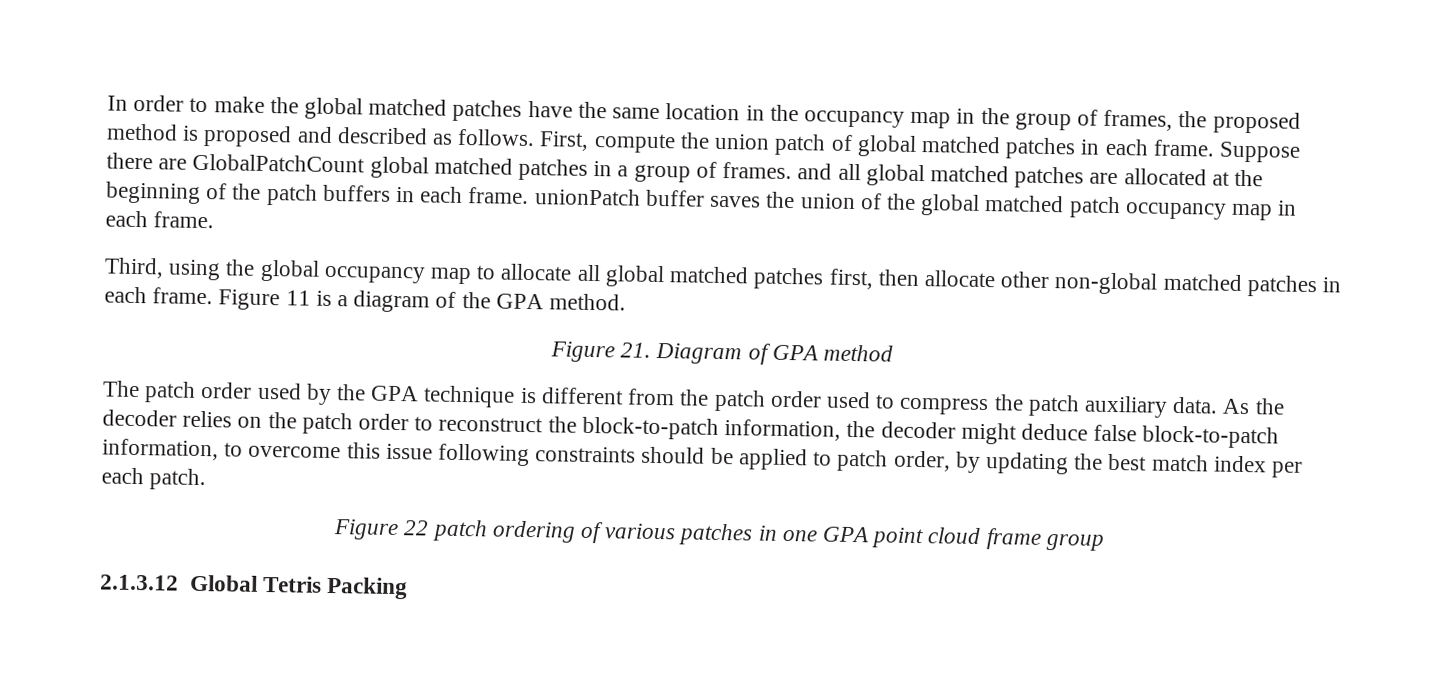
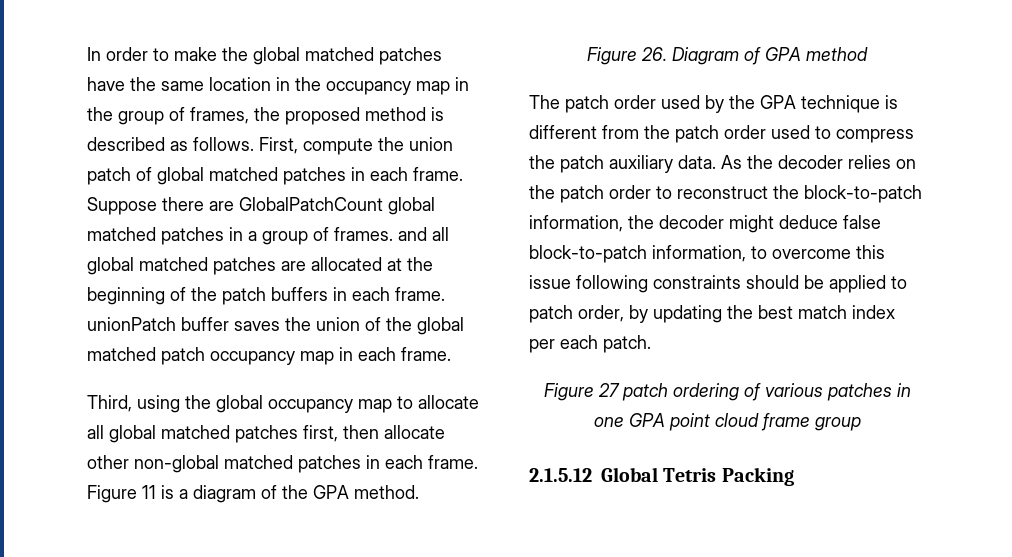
- In order to make the global matched patches have the same location in the occupancy map in the group of frames, the proposed method is proposed and described as follows.
+ In order to make the global matched patches have the same location in the occupancy map in the group of frames, the proposed method is described as follows.
- Figure 21. Diagram of GPA method
+ Figure 26. Diagram of GPA method
- Figure 22 patch ordering of various patches in one GPA point cloud frame group
+ Figure 27 patch ordering of various patches in one GPA point cloud frame group
- 2.1.3.12 Global Tetris Packing
+ 2.1.5.12 Global Tetris Packing

